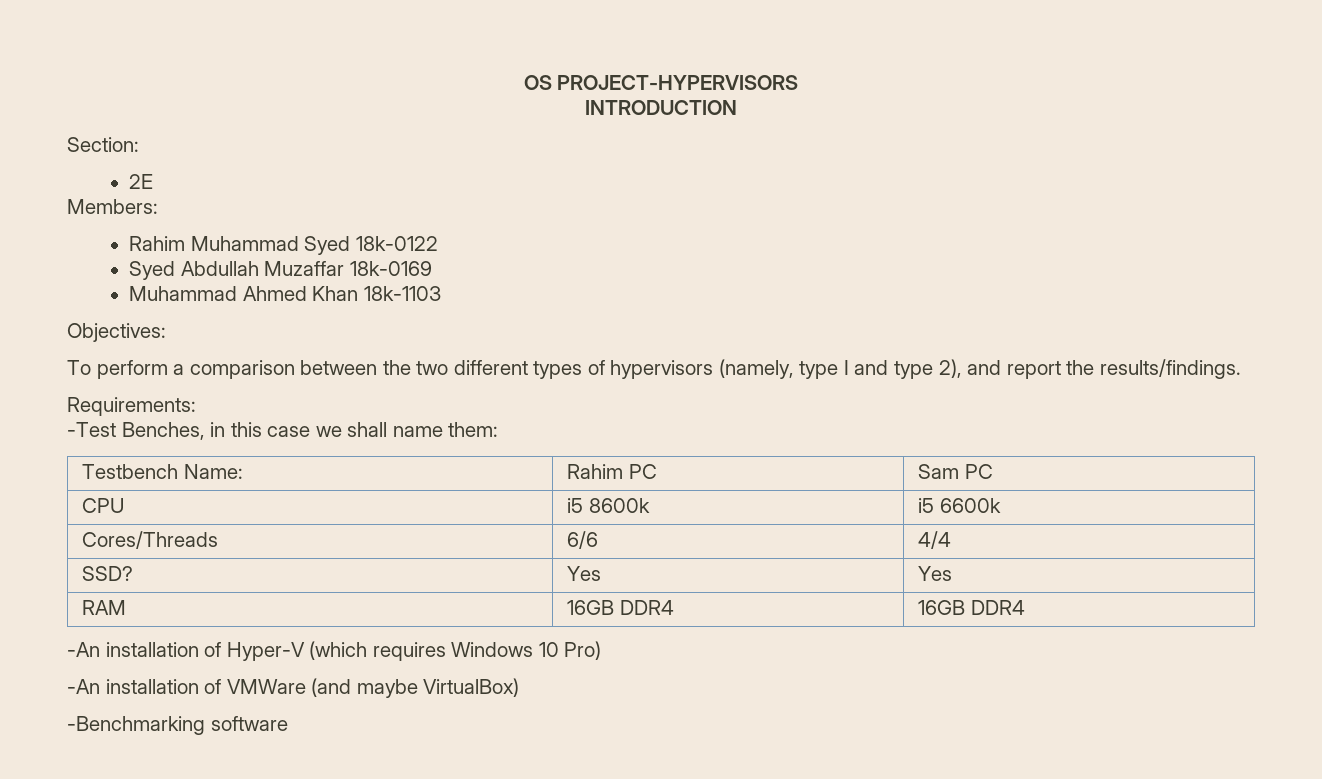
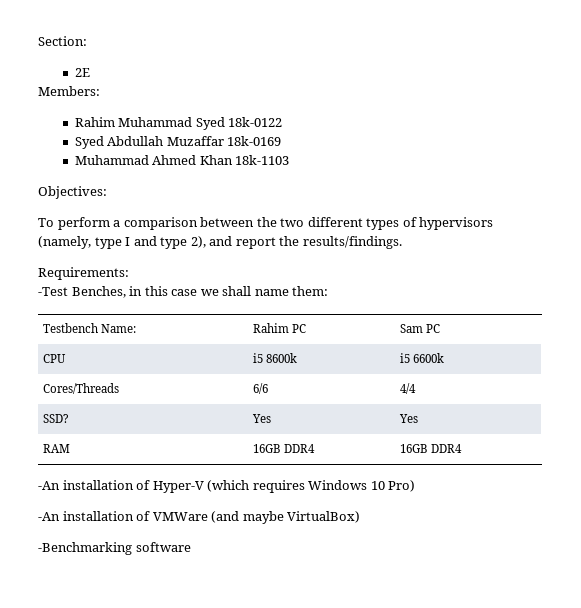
- OS PROJECT-HYPERVISORS
- INTRODUCTION

